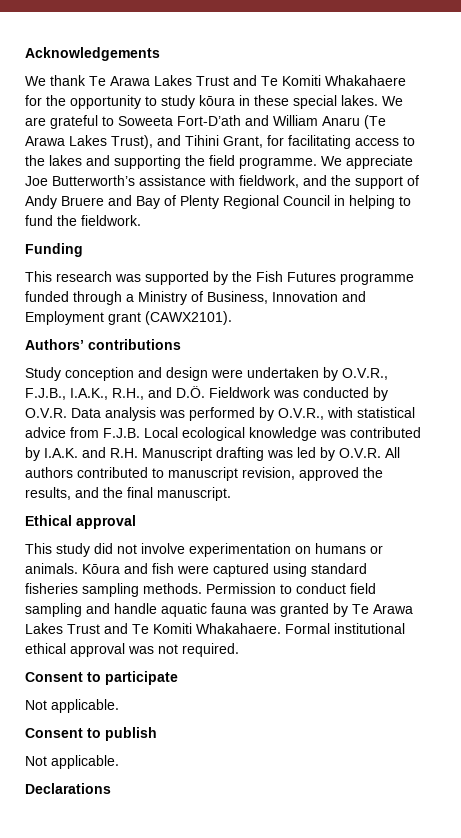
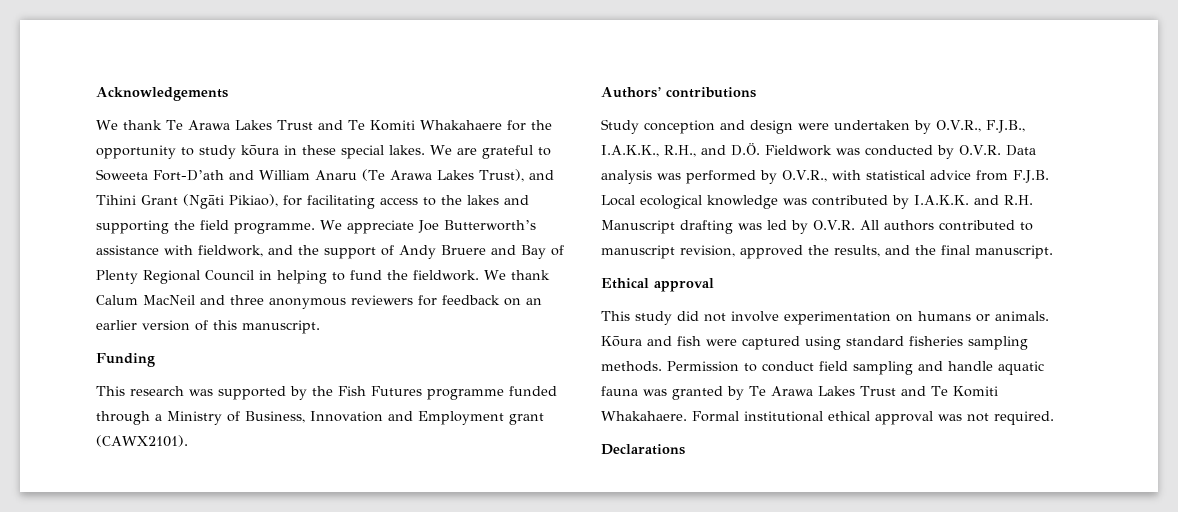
- We are grateful to Soweeta Fort-D’ath and William Anaru (Te Arawa Lakes Trust), and Tihini Grant, for facilitating access to the lakes and supporting the field programme.
+ We are grateful to Soweeta Fort-D’ath and William Anaru (Te Arawa Lakes Trust), and Tihini Grant (Ngāti Pikiao), for facilitating access to the lakes and supporting the field programme.
+ We thank Calum MacNeil and three anonymous reviewers for feedback on an earlier version of this manuscript.
- Study conception and design were undertaken by O.V.R., F.J.B., I.A.K., R.H., and D.Ö. Fieldwork was conducted by O.V.R. Data analysis was performed by O.V.R., with statistical advice from F.J.B. Local ecological knowledge was contributed by I.A.K. and R.H. Manuscript drafting was led by O.V.R. All authors contributed to manuscript revision, approved the results, and the final manuscript.
+ Study conception and design were undertaken by O.V.R., F.J.B., I.A.K.K., R.H., and D.Ö. Fieldwork was conducted by O.V.R. Data analysis was performed by O.V.R., with statistical advice from F.J.B. Local ecological knowledge was contributed by I.A.K.K. and R.H. Manuscript drafting was led by O.V.R. All authors contributed to manuscript revision, approved the results, and the final manuscript.
- Consent to participate
- Not applicable.
- Consent to publish
- Not applicable.

